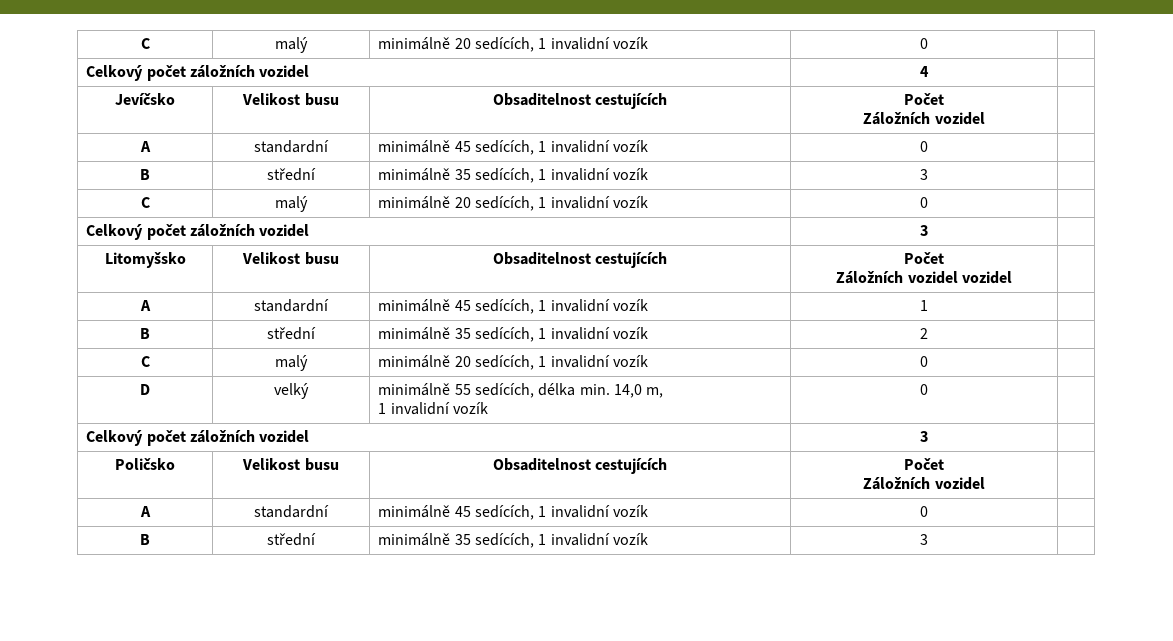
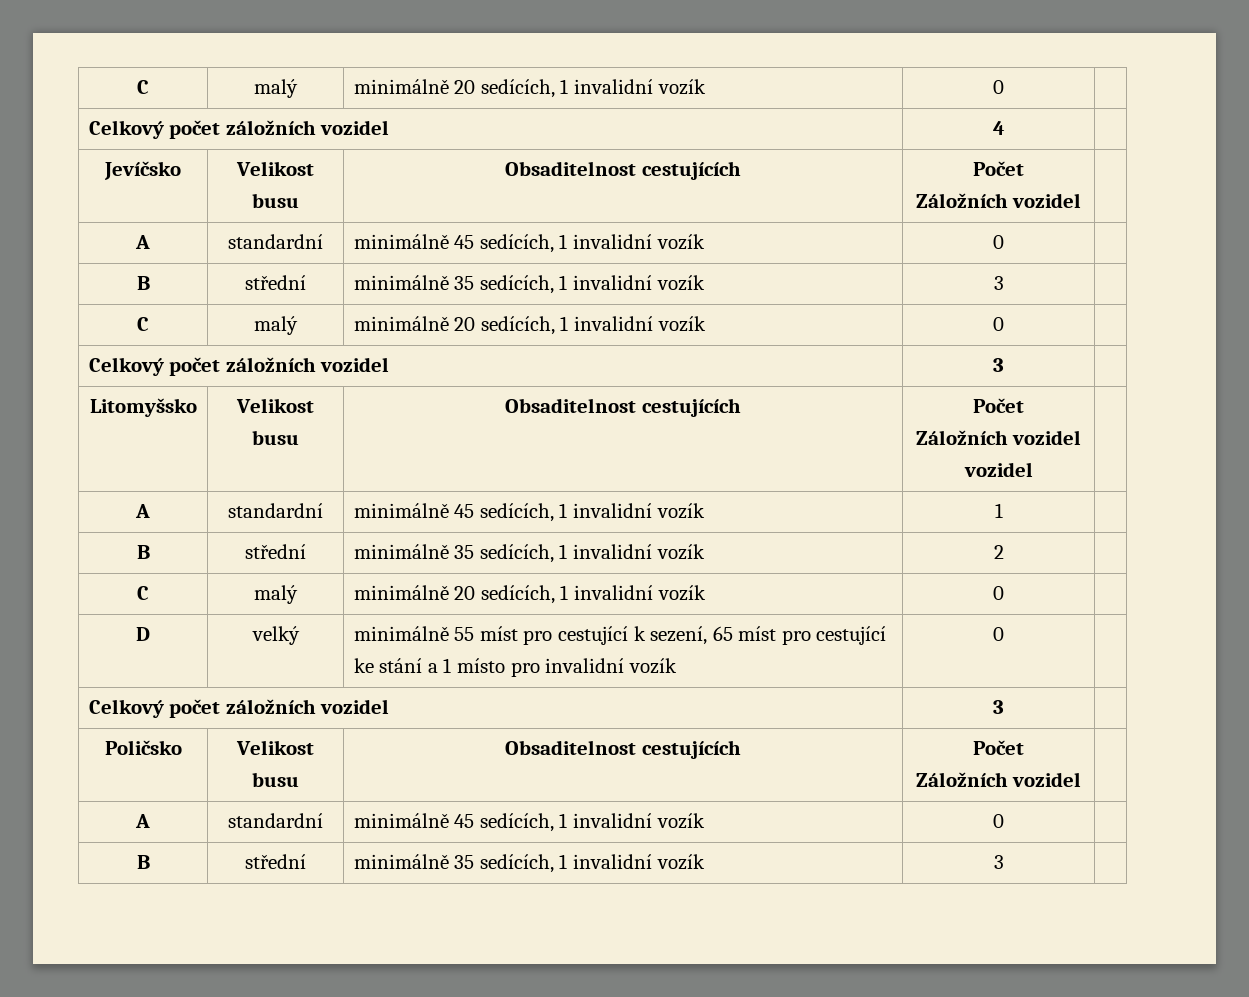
- D | velký | minimálně 55 sedících, délka min. 14,0 m,
- 1 invalidní vozík | 0 |
+ D | velký | minimálně 55 míst pro cestující k sezení, 65 míst pro cestující ke stání a 1 místo pro invalidní vozík | 0 |

